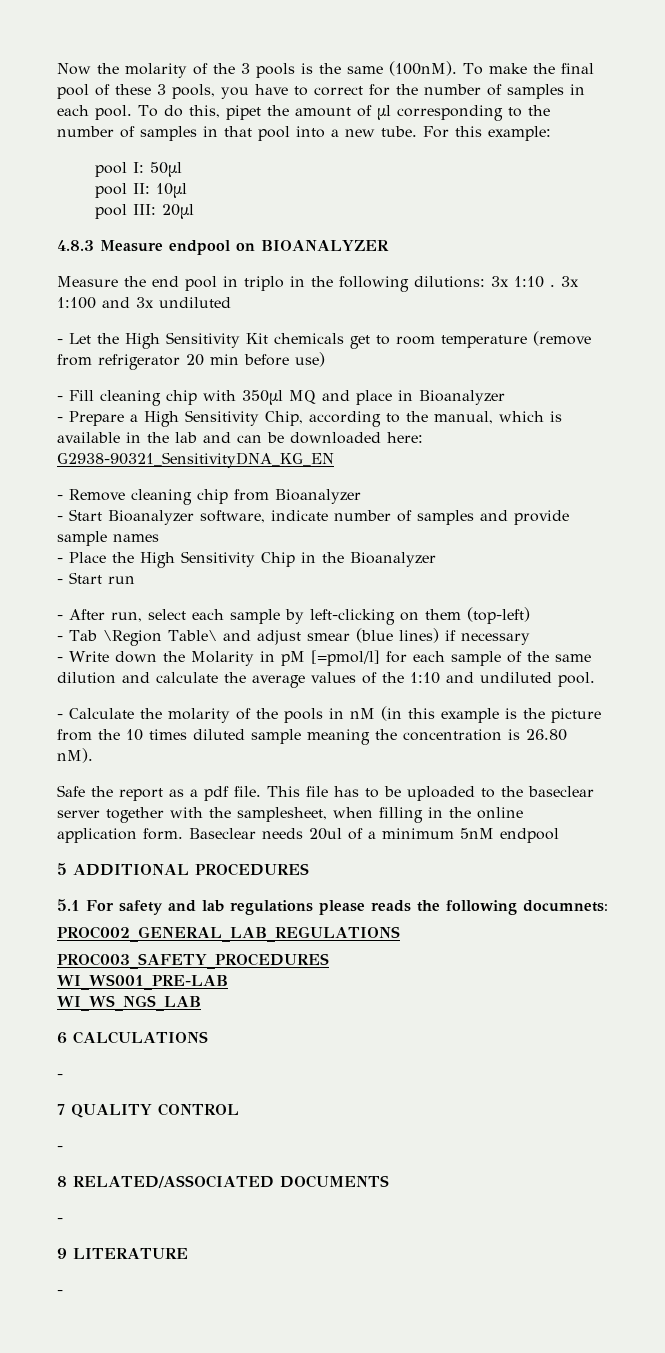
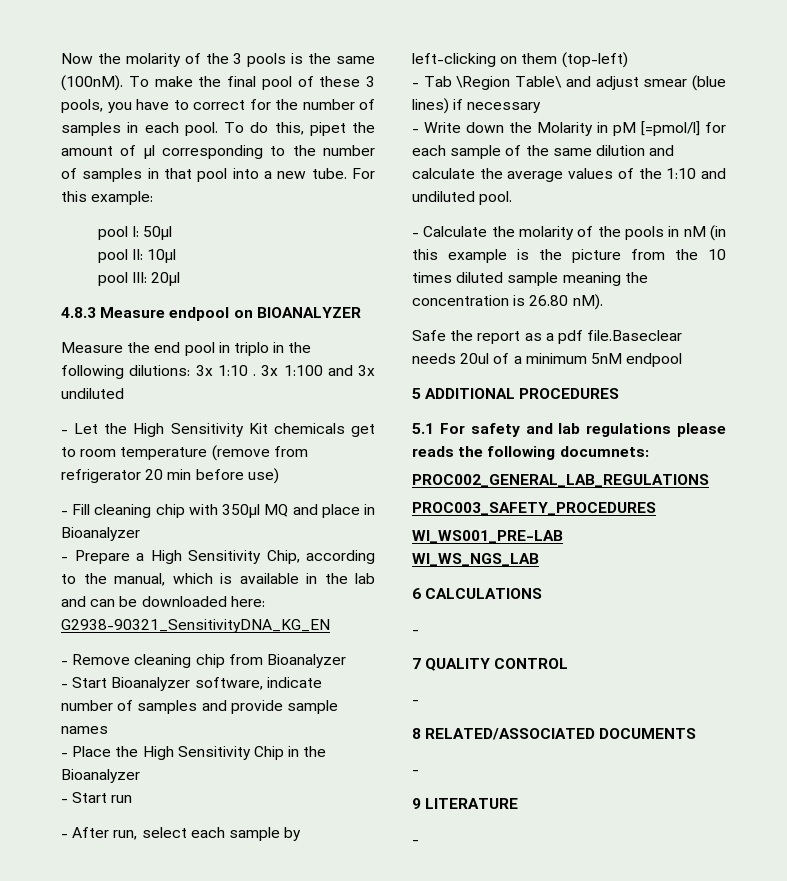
- Safe the report as a pdf file. This file has to be uploaded to the baseclear server together with the samplesheet, when filling in the online application form. Baseclear needs 20ul of a minimum 5nM endpool
+ Safe the report as a pdf file.Baseclear needs 20ul of a minimum 5nM endpool

